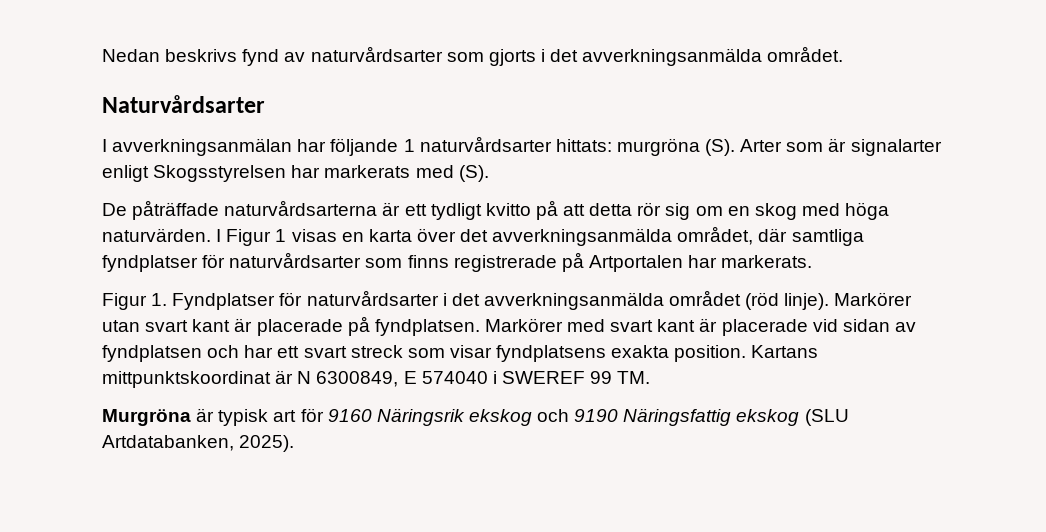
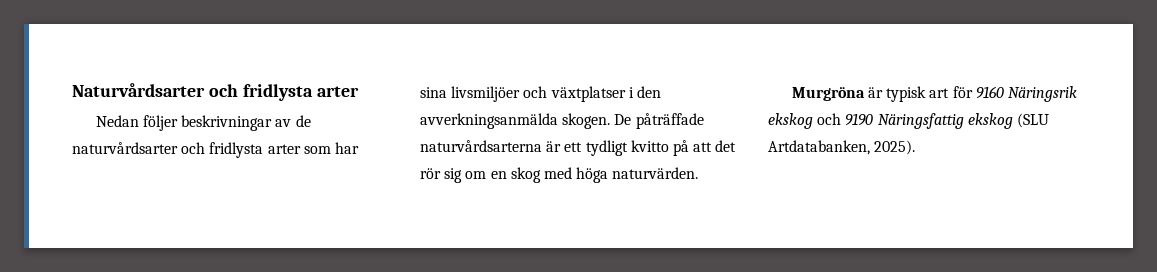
- Nedan beskrivs fynd av naturvårdsarter som gjorts i det avverkningsanmälda området.
- Naturvårdsarter
- I avverkningsanmälan har följande 1 naturvårdsarter hittats: murgröna (S). Arter som är signalarter enligt Skogsstyrelsen har markerats med (S).
- De påträffade naturvårdsarterna är ett tydligt kvitto på att detta rör sig om en skog med höga naturvärden. I Figur 1 visas en karta över det avverkningsanmälda området, där samtliga fyndplatser för naturvårdsarter som finns registrerade på Artportalen har markerats.
- Figur 1. Fyndplatser för naturvårdsarter i det avverkningsanmälda området (röd linje). Markörer utan svart kant är placerade på fyndplatsen. Markörer med svart kant är placerade vid sidan av fyndplatsen och har ett svart streck som visar fyndplatsens exakta position. Kartans mittpunktskoordinat är N 6300849, E 574040 i SWEREF 99 TM.
+ Naturvårdsarter och fridlysta arter
+ Nedan följer beskrivningar av de naturvårdsarter och fridlysta arter som har sina livsmiljöer och växtplatser i den avverkningsanmälda skogen. De påträffade naturvårdsarterna är ett tydligt kvitto på att det rör sig om en skog med höga naturvärden.

